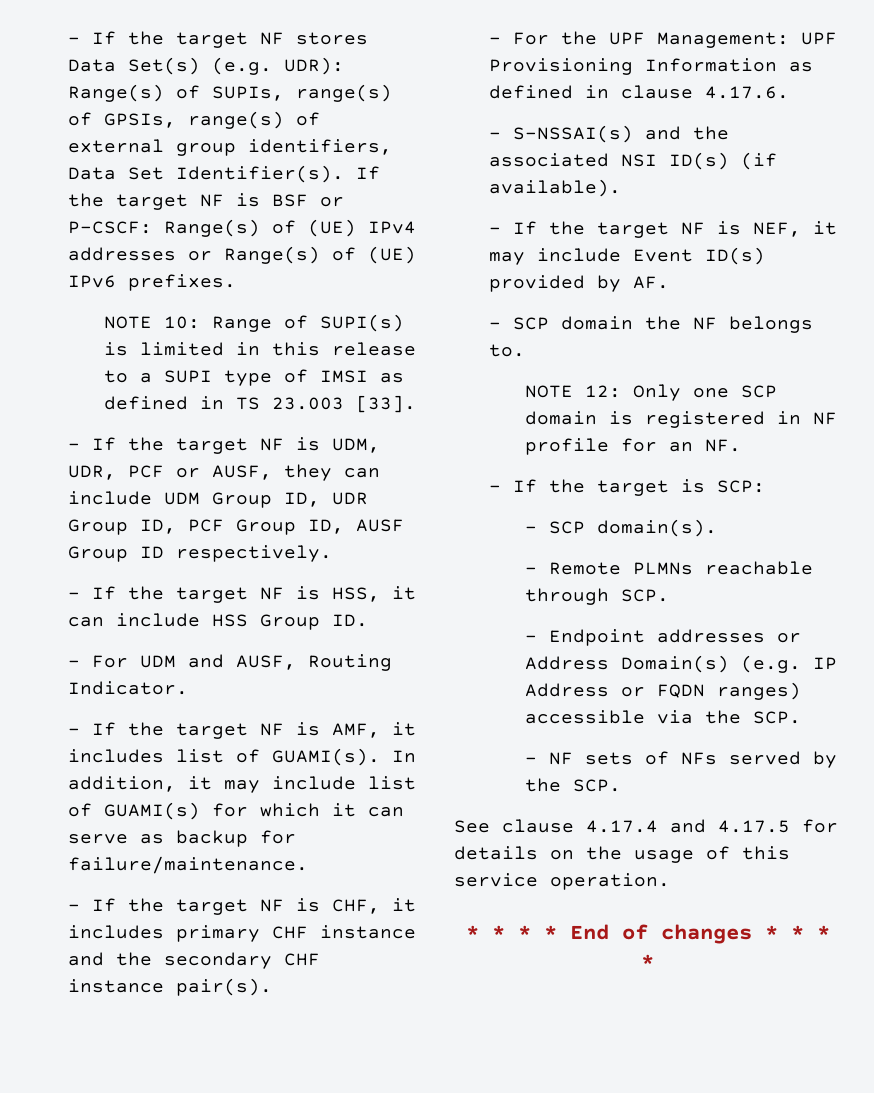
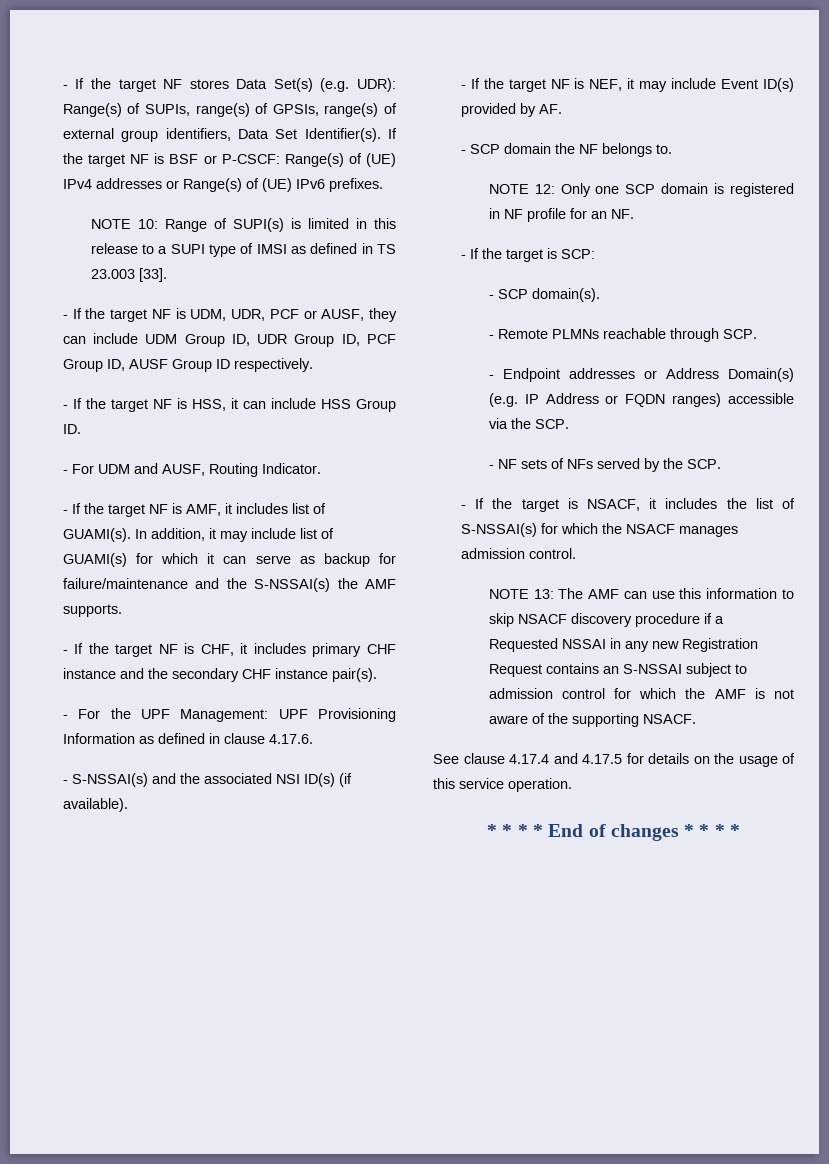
- In addition, it may include list of GUAMI(s) for which it can serve as backup for failure/maintenance.
+ In addition, it may include list of GUAMI(s) for which it can serve as backup for failure/maintenance and the S-NSSAI(s) the AMF supports.
+ - If the target is NSACF, it includes the list of S-NSSAI(s) for which the NSACF manages admission control.
+ NOTE 13: The AMF can use this information to skip NSACF discovery procedure if a Requested NSSAI in any new Registration Request contains an S-NSSAI subject to admission control for which the AMF is not aware of the supporting NSACF.

